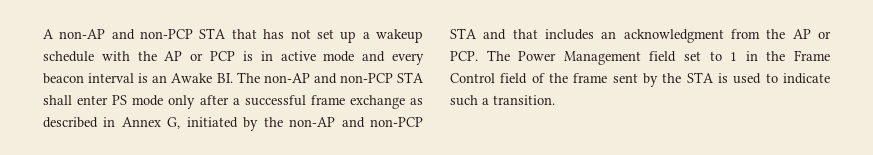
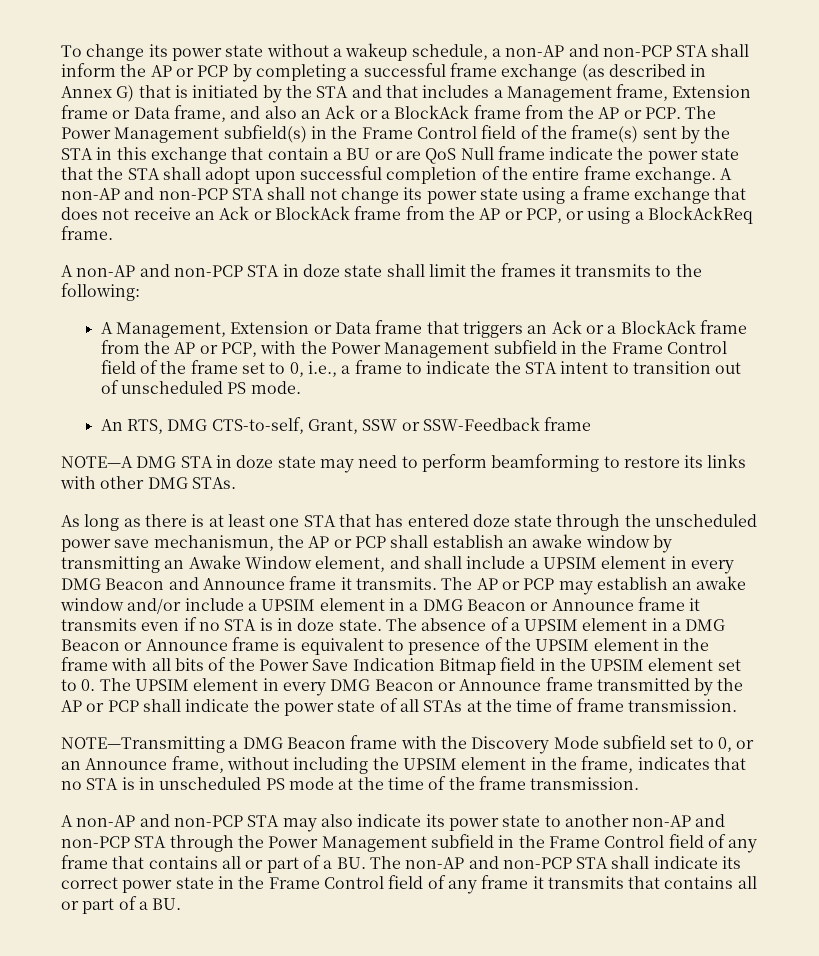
- A non-AP and non-PCP STA that has not set up a wakeup schedule with the AP or PCP is in active mode and every beacon interval is an Awake BI. The non-AP and non-PCP STA shall enter PS mode only after a successful frame exchange as described in Annex G, initiated by the non-AP and non-PCP STA and that includes an acknowledgment from the AP or PCP. The Power Management field set to 1 in the Frame Control field of the frame sent by the STA is used to indicate such a transition.
+ To change its power state without a wakeup schedule, a non-AP and non-PCP STA shall inform the AP or PCP by completing a successful frame exchange (as described in Annex G) that is initiated by the STA and that includes a Management frame, Extension frame or Data frame, and also an Ack or a BlockAck frame from the AP or PCP. The Power Management subfield(s) in the Frame Control field of the frame(s) sent by the STA in this exchange that contain a BU or are QoS Null frame indicate the power state that the STA shall adopt upon successful completion of the entire frame exchange. A non-AP and non-PCP STA shall not change its power state using a frame exchange that does not receive an Ack or BlockAck frame from the AP or PCP, or using a BlockAckReq frame.
+ A non-AP and non-PCP STA in doze state shall limit the frames it transmits to the following:
+ A Management, Extension or Data frame that triggers an Ack or a BlockAck frame from the AP or PCP, with the Power Management subfield in the Frame Control field of the frame set to 0, i.e., a frame to indicate the STA intent to transition out of unscheduled PS mode.
+ An RTS, DMG CTS-to-self, Grant, SSW or SSW-Feedback frame
+ NOTE—A DMG STA in doze state may need to perform beamforming to restore its links with other DMG STAs.
+ As long as there is at least one STA that has entered doze state through the unscheduled power save mechanismun, the AP or PCP shall establish an awake window by transmitting an Awake Window element, and shall include a UPSIM element in every DMG Beacon and Announce frame it transmits. The AP or PCP may establish an awake window and/or include a UPSIM element in a DMG Beacon or Announce frame it transmits even if no STA is in doze state. The absence of a UPSIM element in a DMG Beacon or Announce frame is equivalent to presence of the UPSIM element in the frame with all bits of the Power Save Indication Bitmap field in the UPSIM element set to 0. The UPSIM element in every DMG Beacon or Announce frame transmitted by the AP or PCP shall indicate the power state of all STAs at the time of frame transmission.
+ NOTE—Transmitting a DMG Beacon frame with the Discovery Mode subfield set to 0, or an Announce frame, without including the UPSIM element in the frame, indicates that no STA is in unscheduled PS mode at the time of the frame transmission.
+ A non-AP and non-PCP STA may also indicate its power state to another non-AP and non-PCP STA through the Power Management subfield in the Frame Control field of any frame that contains all or part of a BU. The non-AP and non-PCP STA shall indicate its correct power state in the Frame Control field of any frame it transmits that contains all or part of a BU.

